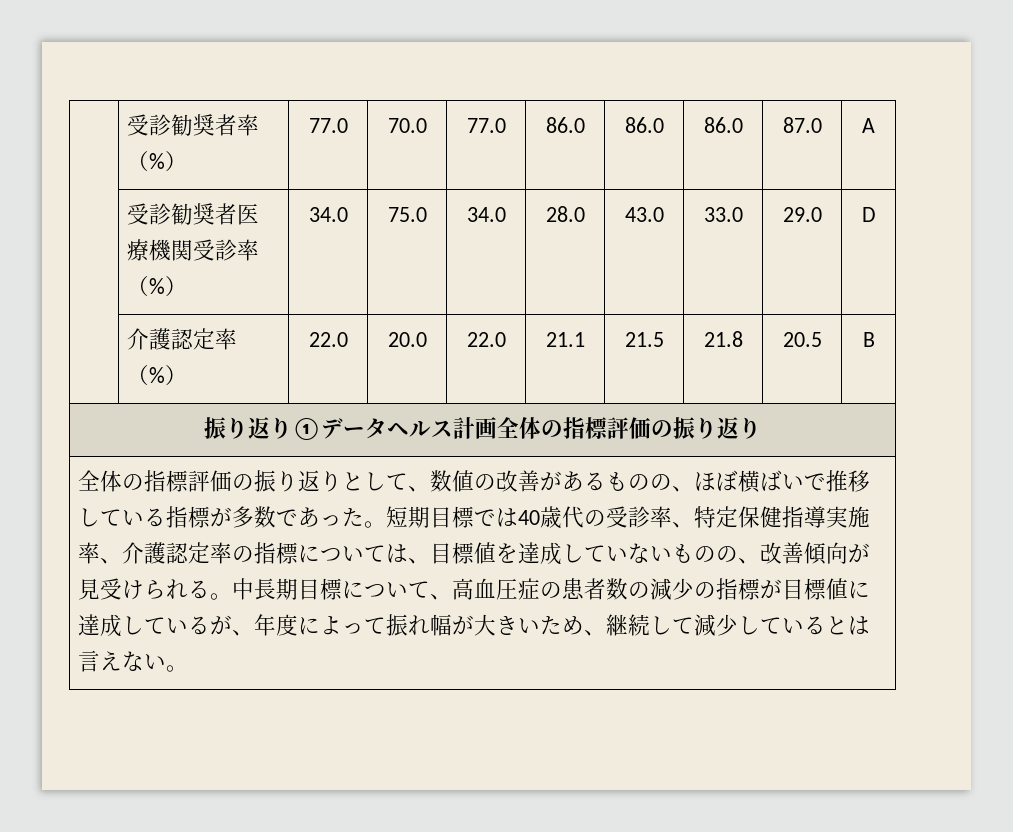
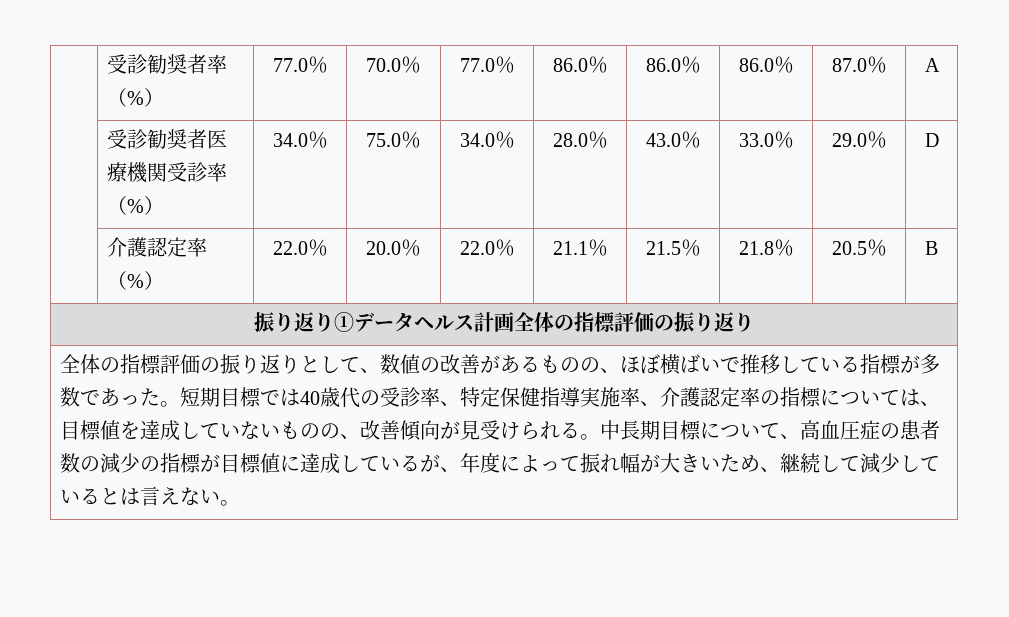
- | 受診勧奨者率（%） | 77.0 | 70.0 | 77.0 | 86.0 | 86.0 | 86.0 | 87.0 | A
+ | 受診勧奨者率（%） | 77.0％ | 70.0％ | 77.0％ | 86.0％ | 86.0％ | 86.0％ | 87.0％ | A
- | 受診勧奨者医療機関受診率（%） | 34.0 | 75.0 | 34.0 | 28.0 | 43.0 | 33.0 | 29.0 | D
+ | 受診勧奨者医療機関受診率（%） | 34.0％ | 75.0％ | 34.0％ | 28.0％ | 43.0％ | 33.0％ | 29.0％ | D
- | 介護認定率（%） | 22.0 | 20.0 | 22.0 | 21.1 | 21.5 | 21.8 | 20.5 | B
+ | 介護認定率（%） | 22.0％ | 20.0％ | 22.0％ | 21.1％ | 21.5％ | 21.8％ | 20.5％ | B

